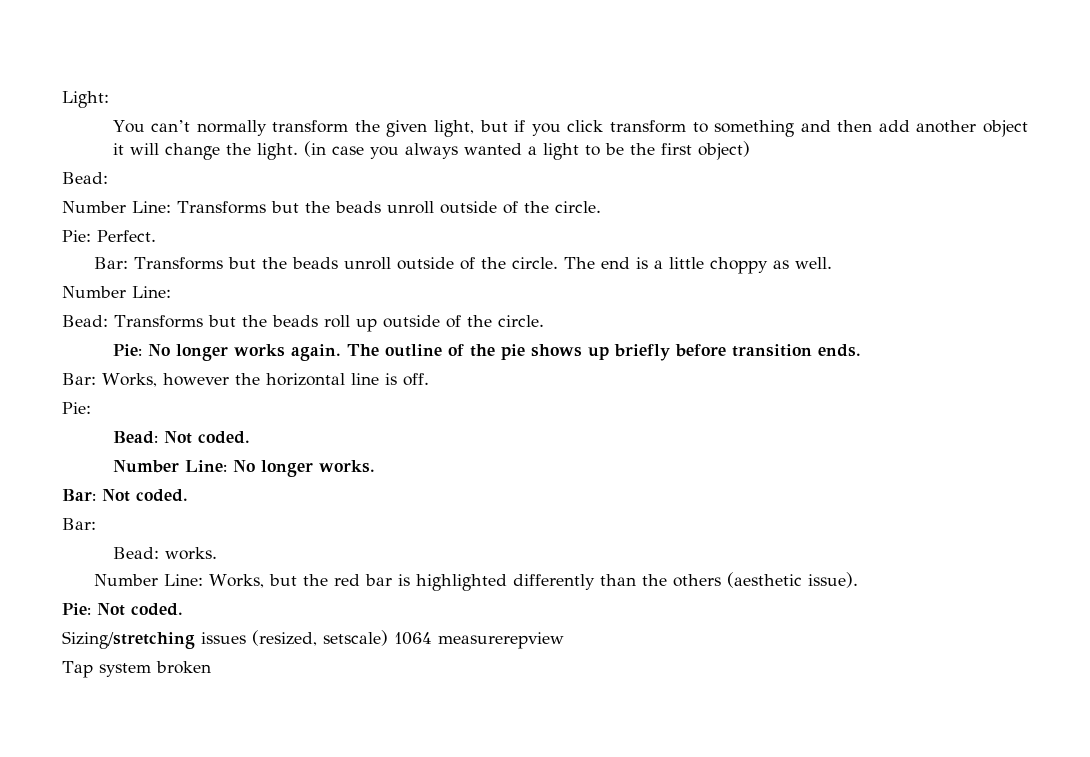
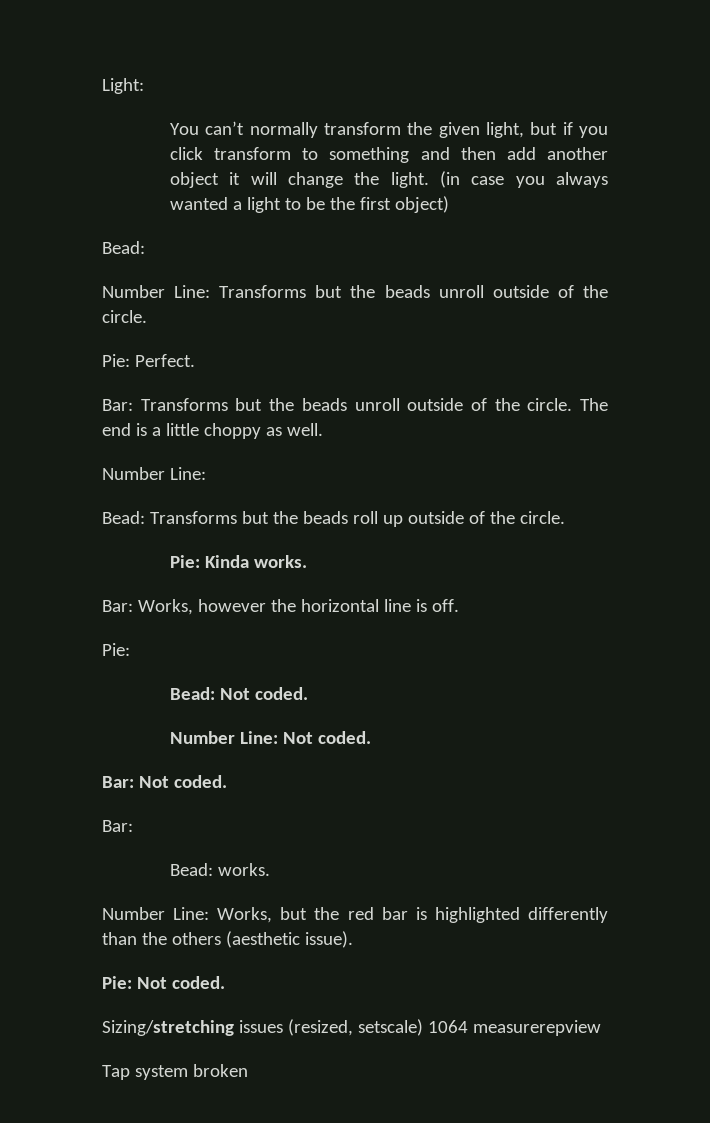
- Pie: No longer works again. The outline of the pie shows up briefly before transition ends.
+ Pie: Kinda works.
- Number Line: No longer works.
+ Number Line: Not coded.

